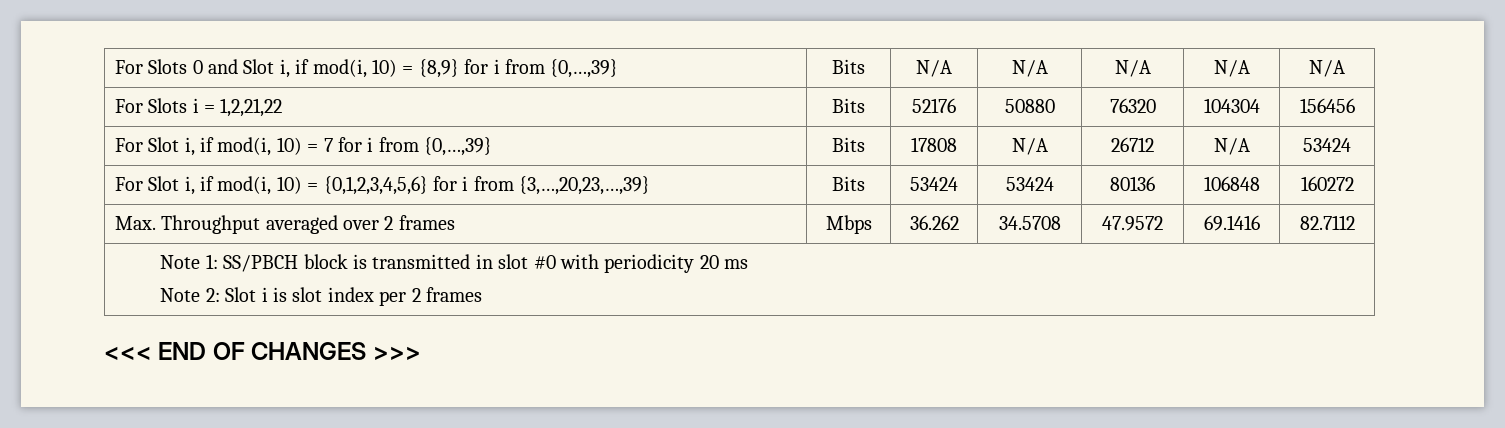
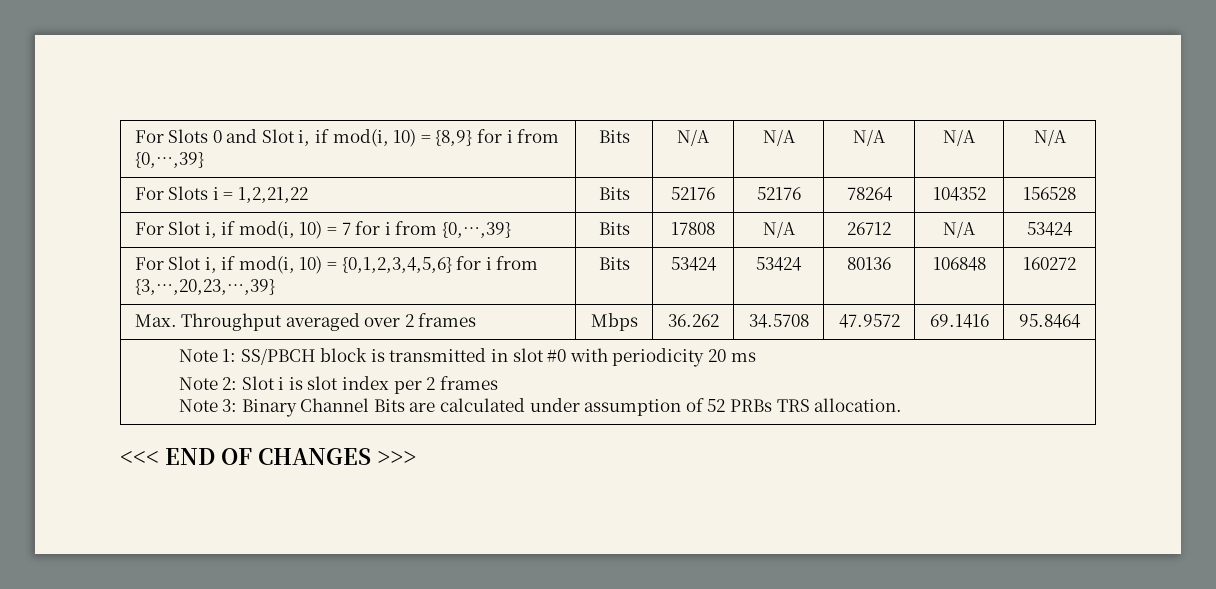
- For Slots i = 1,2,21,22 | Bits | 52176 | 50880 | 76320 | 104304 | 156456
+ For Slots i = 1,2,21,22 | Bits | 52176 | 52176 | 78264 | 104352 | 156528
- Max. Throughput averaged over 2 frames | Mbps | 36.262 | 34.5708 | 47.9572 | 69.1416 | 82.7112
+ Max. Throughput averaged over 2 frames | Mbps | 36.262 | 34.5708 | 47.9572 | 69.1416 | 95.8464
  Note 1: SS/PBCH block is transmitted in slot #0 with periodicity 20 ms
  Note 2: Slot i is slot index per 2 frames
+ Note 3: Binary Channel Bits are calculated under assumption of 52 PRBs TRS allocation.

